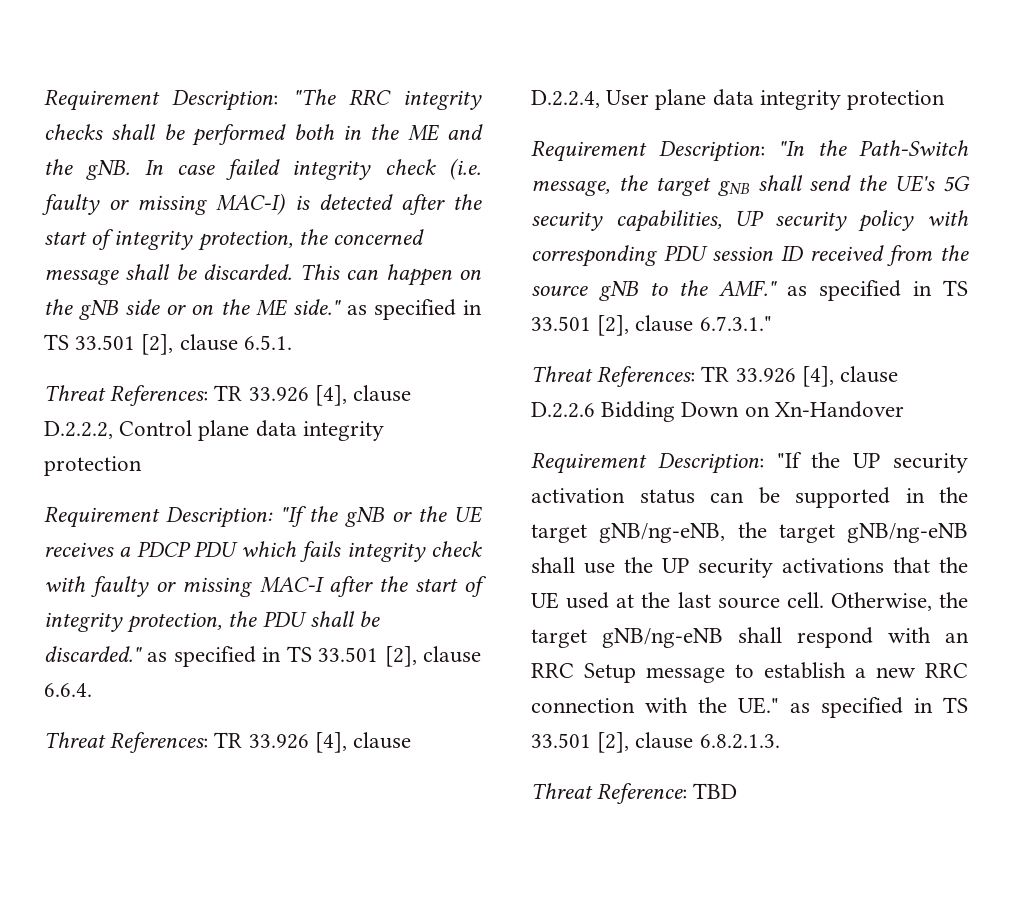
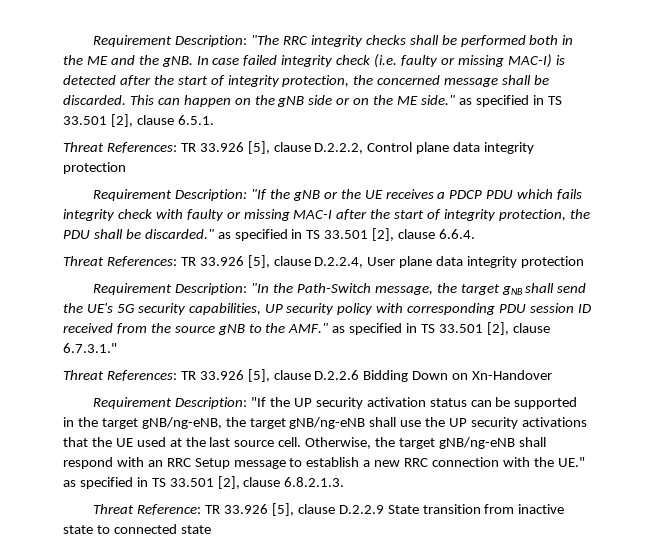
- Threat References: TR 33.926 [4], clause D.2.2.2, Control plane data integrity protection
+ Threat References: TR 33.926 [5], clause D.2.2.2, Control plane data integrity protection
- Threat References: TR 33.926 [4], clause D.2.2.4, User plane data integrity protection
+ Threat References: TR 33.926 [5], clause D.2.2.4, User plane data integrity protection
- Threat References: TR 33.926 [4], clause D.2.2.6 Bidding Down on Xn-Handover
+ Threat References: TR 33.926 [5], clause D.2.2.6 Bidding Down on Xn-Handover
- Threat Reference: TBD
+ Threat Reference: TR 33.926 [5], clause D.2.2.9 State transition from inactive state to connected state

